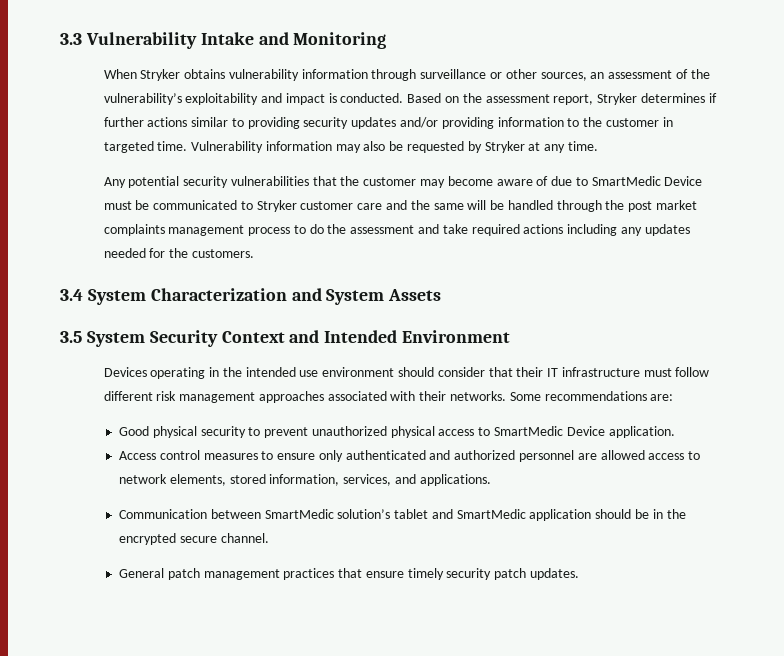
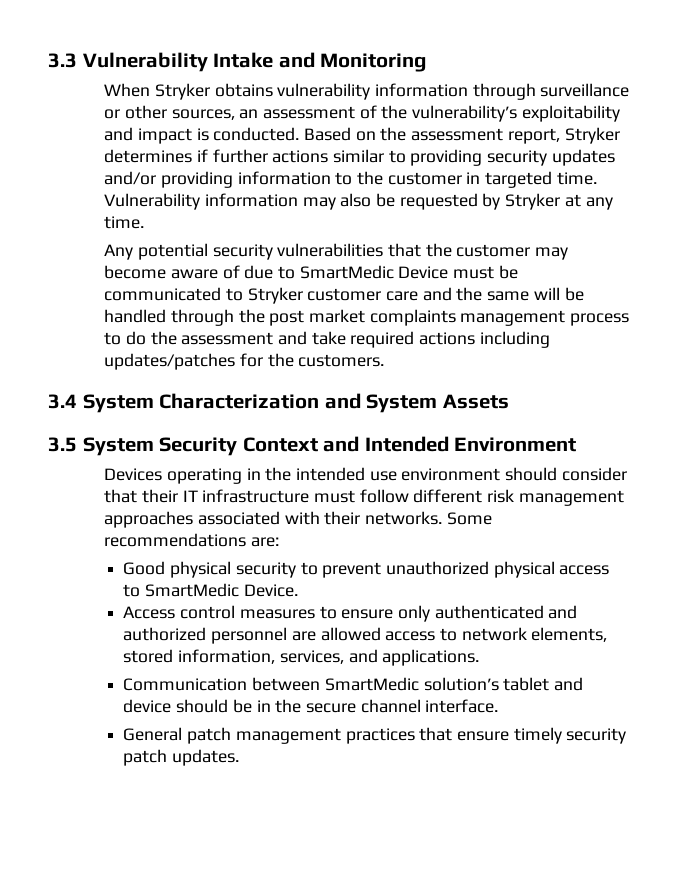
- Any potential security vulnerabilities that the customer may become aware of due to SmartMedic Device must be communicated to Stryker customer care and the same will be handled through the post market complaints management process to do the assessment and take required actions including any updates needed for the customers.
+ Any potential security vulnerabilities that the customer may become aware of due to SmartMedic Device must be communicated to Stryker customer care and the same will be handled through the post market complaints management process to do the assessment and take required actions including updates/patches for the customers.
- Good physical security to prevent unauthorized physical access to SmartMedic Device application.
+ Good physical security to prevent unauthorized physical access to SmartMedic Device.
- Communication between SmartMedic solution’s tablet and SmartMedic application should be in the encrypted secure channel.
+ Communication between SmartMedic solution’s tablet and device should be in the secure channel interface.

